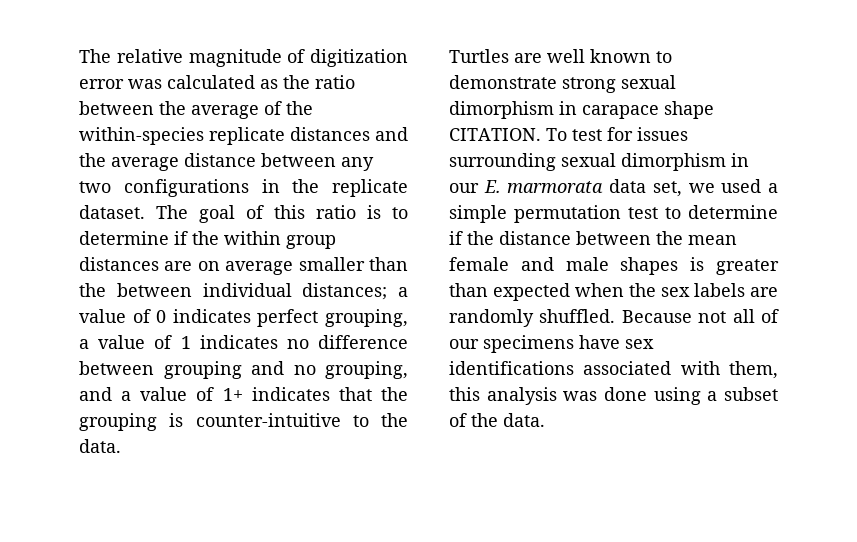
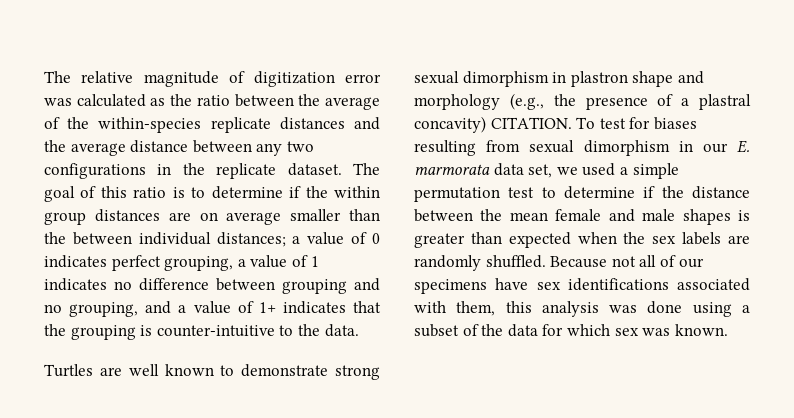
- Turtles are well known to demonstrate strong sexual dimorphism in carapace shape CITATION.
+ Turtles are well known to demonstrate strong sexual dimorphism in plastron shape and morphology (e.g., the presence of a plastral concavity) CITATION.
- To test for issues surrounding sexual dimorphism in our E. marmorata data set, we used a simple permutation test to determine if the distance between the mean female and male shapes is greater than expected when the sex labels are randomly shuffled.
+ To test for biases resulting from sexual dimorphism in our E. marmorata data set, we used a simple permutation test to determine if the distance between the mean female and male shapes is greater than expected when the sex labels are randomly shuffled.
- Because not all of our specimens have sex identifications associated with them, this analysis was done using a subset of the data.
+ Because not all of our specimens have sex identifications associated with them, this analysis was done using a subset of the data for which sex was known.

